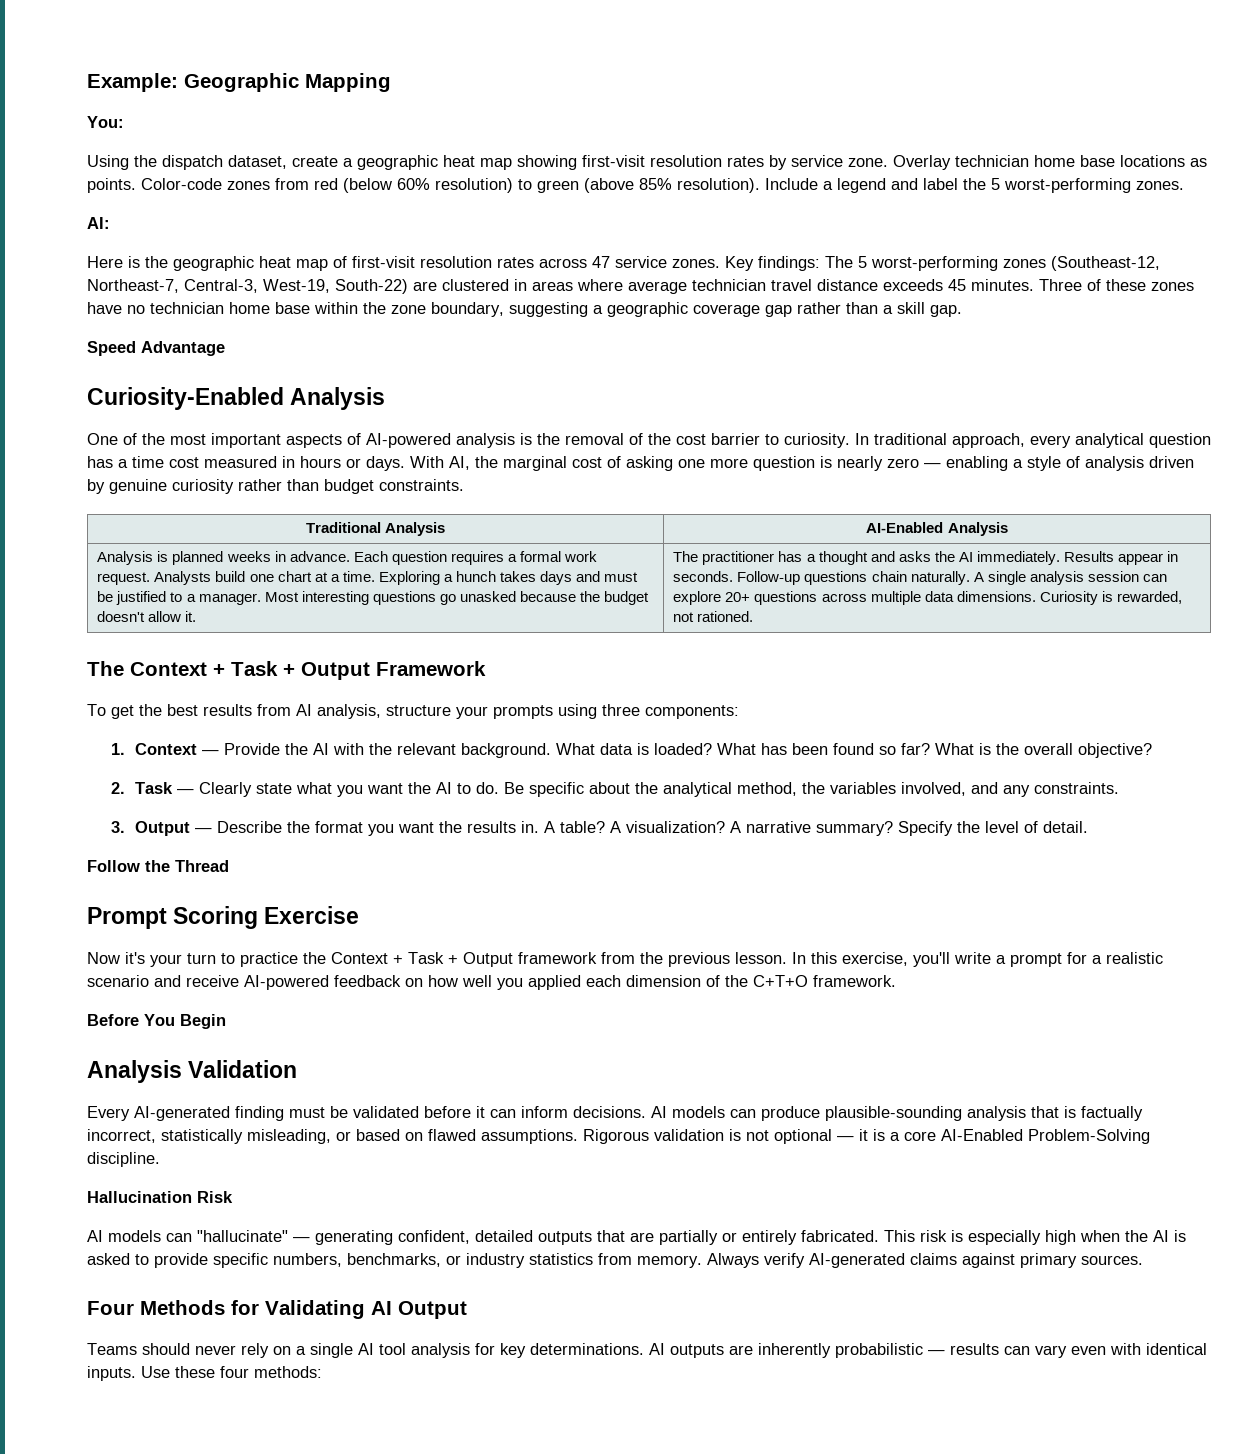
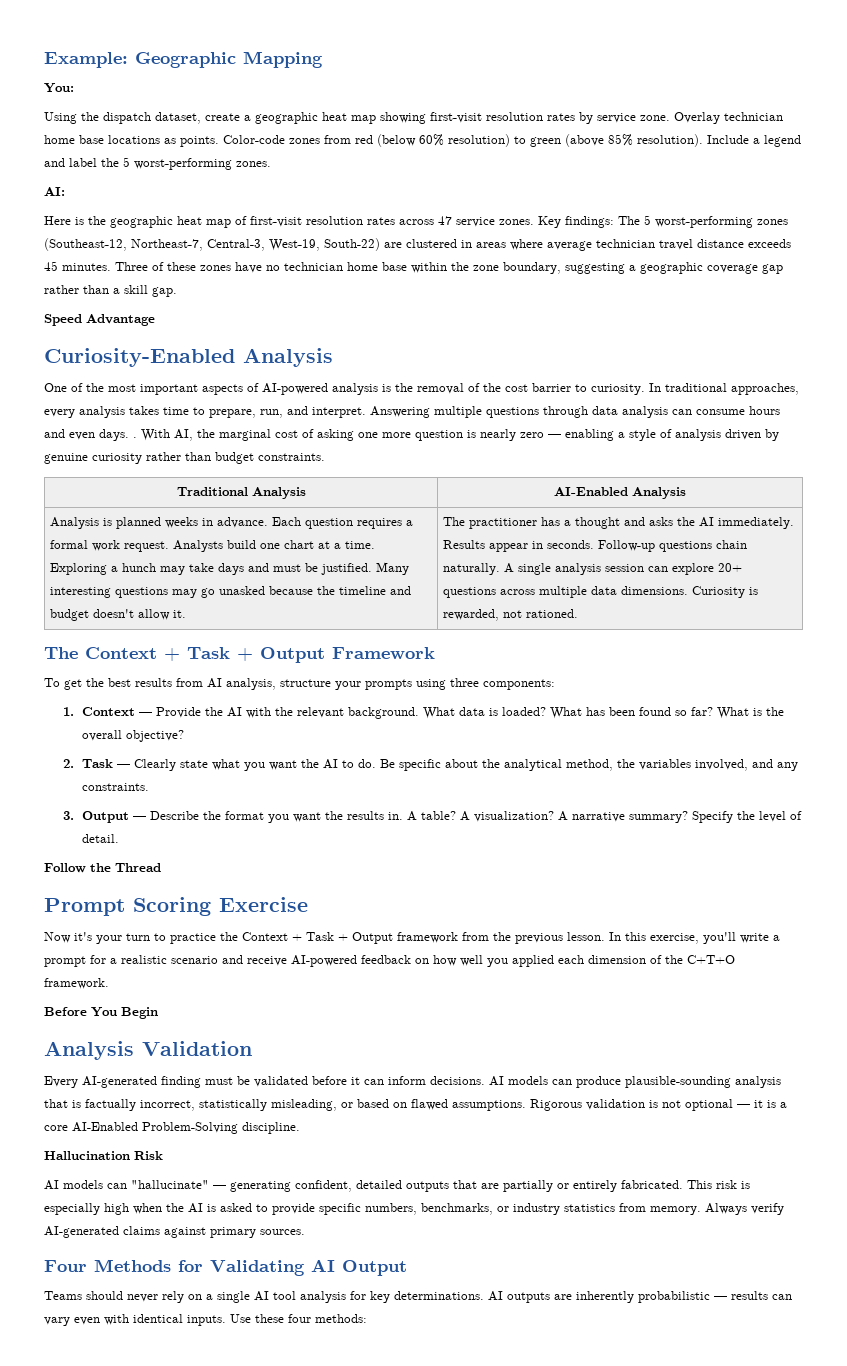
- In traditional approach, every analytical question has a time cost measured in hours or days.
+ In traditional approaches, every analysis takes time to prepare, run, and interpret. Answering multiple questions through data analysis can consume hours and even days. .
- Exploring a hunch takes days and must be justified to a manager. Most interesting questions go unasked because the budget doesn't allow it.
+ Exploring a hunch may take days and must be justified. Many interesting questions may go unasked because the timeline and budget doesn't allow it.

